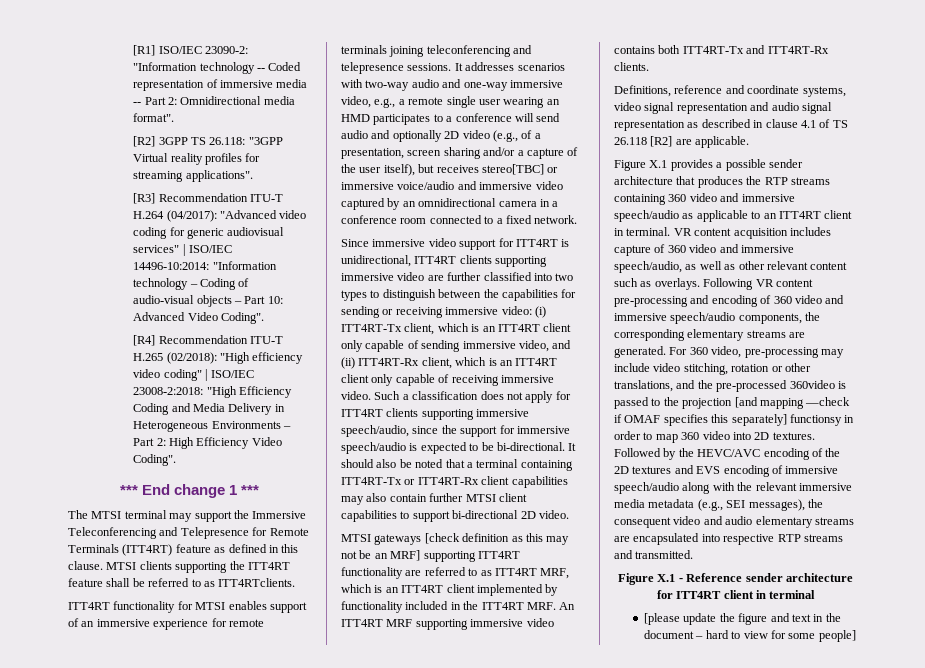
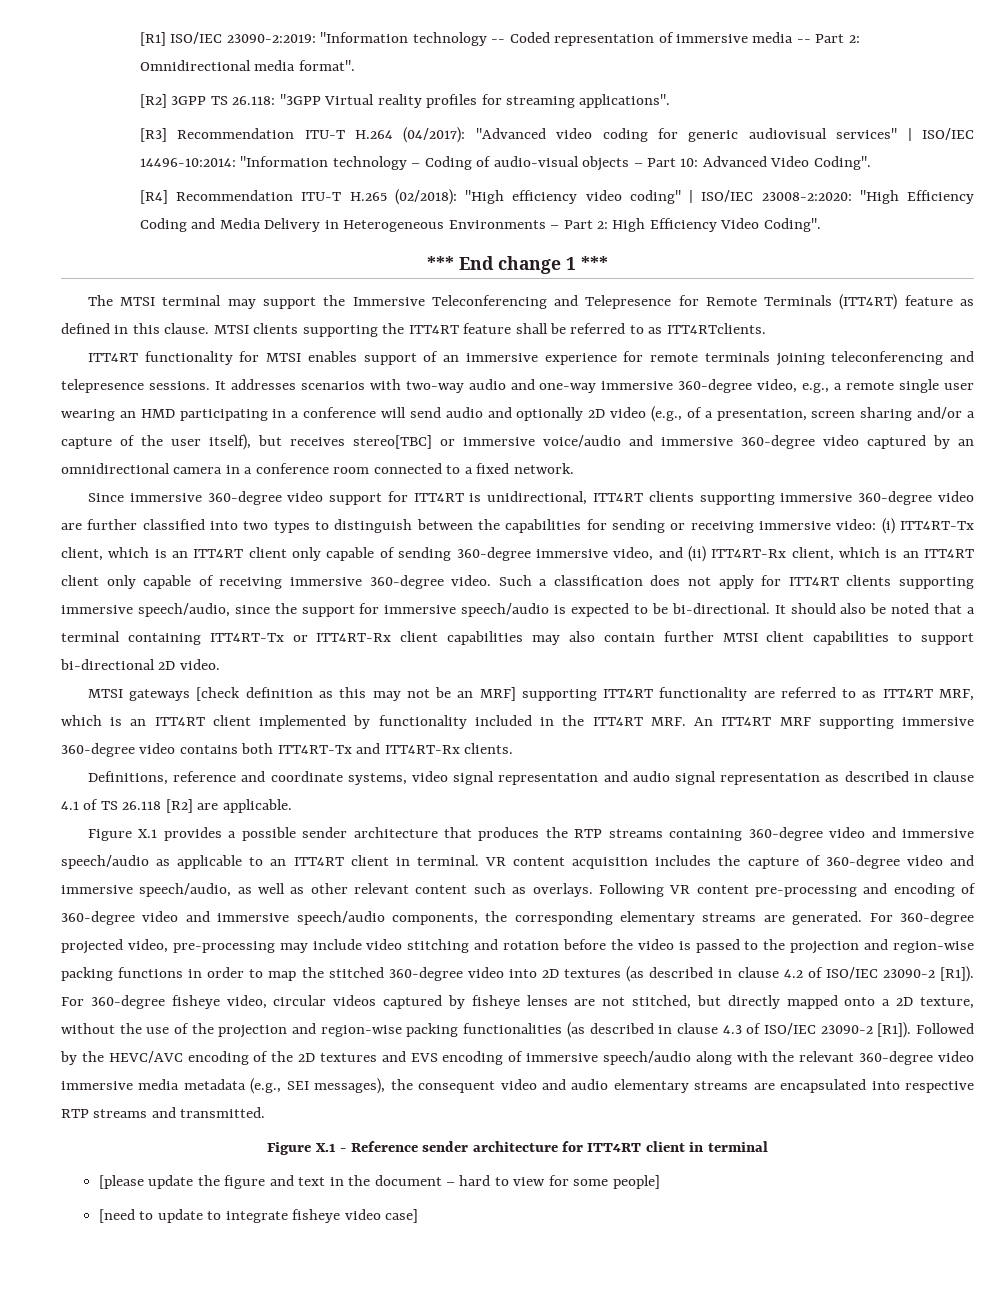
- [R1] ISO/IEC 23090-2: "Information technology -- Coded representation of immersive media -- Part 2: Omnidirectional media format".
+ [R1] ISO/IEC 23090-2:2019: "Information technology -- Coded representation of immersive media -- Part 2: Omnidirectional media format".
- [R4] Recommendation ITU-T H.265 (02/2018): "High efficiency video coding" | ISO/IEC 23008-2:2018: "High Efficiency Coding and Media Delivery in Heterogeneous Environments – Part 2: High Efficiency Video Coding".
+ [R4] Recommendation ITU-T H.265 (02/2018): "High efficiency video coding" | ISO/IEC 23008-2:2020: "High Efficiency Coding and Media Delivery in Heterogeneous Environments – Part 2: High Efficiency Video Coding".
- It addresses scenarios with two-way audio and one-way immersive video, e.g., a remote single user wearing an HMD participates to a conference will send audio and optionally 2D video (e.g., of a presentation, screen sharing and/or a capture of the user itself), but receives stereo[TBC] or immersive voice/audio and immersive video captured by an omnidirectional camera in a conference room connected to a fixed network.
+ It addresses scenarios with two-way audio and one-way immersive 360-degree video, e.g., a remote single user wearing an HMD participating in a conference will send audio and optionally 2D video (e.g., of a presentation, screen sharing and/or a capture of the user itself), but receives stereo[TBC] or immersive voice/audio and immersive 360-degree video captured by an omnidirectional camera in a conference room connected to a fixed network.
- Since immersive video support for ITT4RT is unidirectional, ITT4RT clients supporting immersive video are further classified into two types to distinguish between the capabilities for sending or receiving immersive video: (i) ITT4RT-Tx client, which is an ITT4RT client only capable of sending immersive video, and (ii) ITT4RT-Rx client, which is an ITT4RT client only capable of receiving immersive video.
+ Since immersive 360-degree video support for ITT4RT is unidirectional, ITT4RT clients supporting immersive 360-degree video are further classified into two types to distinguish between the capabilities for sending or receiving immersive video: (i) ITT4RT-Tx client, which is an ITT4RT client only capable of sending 360-degree immersive video, and (ii) ITT4RT-Rx client, which is an ITT4RT client only capable of receiving immersive 360-degree video.
- MTSI gateways [check definition as this may not be an MRF] supporting ITT4RT functionality are referred to as ITT4RT MRF, which is an ITT4RT client implemented by functionality included in the ITT4RT MRF. An ITT4RT MRF supporting immersive video contains both ITT4RT-Tx and ITT4RT-Rx clients.
+ MTSI gateways [check definition as this may not be an MRF] supporting ITT4RT functionality are referred to as ITT4RT MRF, which is an ITT4RT client implemented by functionality included in the ITT4RT MRF. An ITT4RT MRF supporting immersive 360-degree video contains both ITT4RT-Tx and ITT4RT-Rx clients.
- Figure X.1 provides a possible sender architecture that produces the RTP streams containing 360 video and immersive speech/audio as applicable to an ITT4RT client in terminal.
+ Figure X.1 provides a possible sender architecture that produces the RTP streams containing 360-degree video and immersive speech/audio as applicable to an ITT4RT client in terminal.
- VR content acquisition includes capture of 360 video and immersive speech/audio, as well as other relevant content such as overlays.
+ VR content acquisition includes the capture of 360-degree video and immersive speech/audio, as well as other relevant content such as overlays.
- Following VR content pre-processing and encoding of 360 video and immersive speech/audio components, the corresponding elementary streams are generated.
+ Following VR content pre-processing and encoding of 360-degree video and immersive speech/audio components, the corresponding elementary streams are generated.
- For 360 video, pre-processing may include video stitching, rotation or other translations, and the pre-processed 360video is passed to the projection [and mapping —check if OMAF specifies this separately] functionsy in order to map 360 video into 2D textures.
+ For 360-degree projected video, pre-processing may include video stitching and rotation before the video is passed to the projection and region-wise packing functions in order to map the stitched 360-degree video into 2D textures (as described in clause 4.2 of ISO/IEC 23090-2 [R1]). For 360-degree fisheye video, circular videos captured by fisheye lenses are not stitched, but directly mapped onto a 2D texture, without the use of the projection and region-wise packing functionalities (as described in clause 4.3 of ISO/IEC 23090-2 [R1]).
- Followed by the HEVC/AVC encoding of the 2D textures and EVS encoding of immersive speech/audio along with the relevant immersive media metadata (e.g., SEI messages), the consequent video and audio elementary streams are encapsulated into respective RTP streams and transmitted.
+ Followed by the HEVC/AVC encoding of the 2D textures and EVS encoding of immersive speech/audio along with the relevant 360-degree video immersive media metadata (e.g., SEI messages), the consequent video and audio elementary streams are encapsulated into respective RTP streams and transmitted.
+ [need to update to integrate fisheye video case]

